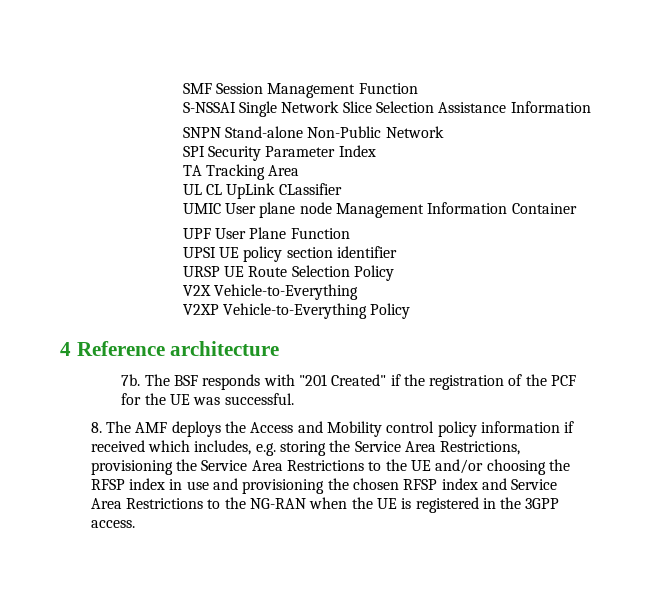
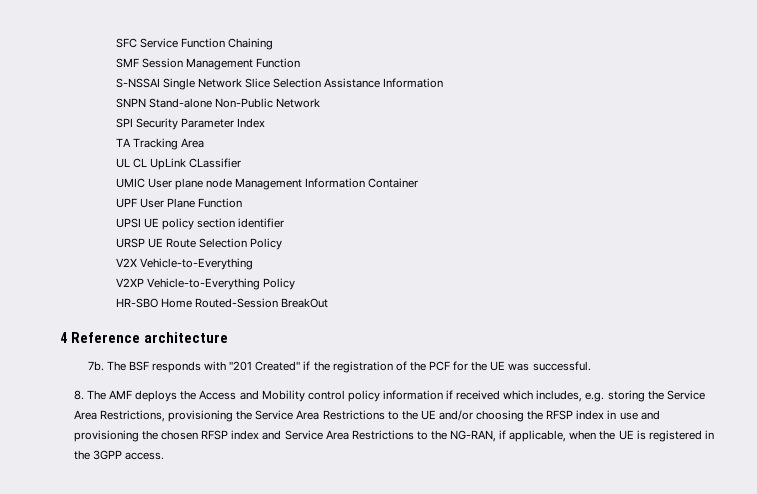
+ SFC Service Function Chaining
+ HR-SBO Home Routed-Session BreakOut
- 8. The AMF deploys the Access and Mobility control policy information if received which includes, e.g. storing the Service Area Restrictions, provisioning the Service Area Restrictions to the UE and/or choosing the RFSP index in use and provisioning the chosen RFSP index and Service Area Restrictions to the NG-RAN when the UE is registered in the 3GPP access.
+ 8. The AMF deploys the Access and Mobility control policy information if received which includes, e.g. storing the Service Area Restrictions, provisioning the Service Area Restrictions to the UE and/or choosing the RFSP index in use and provisioning the chosen RFSP index and Service Area Restrictions to the NG-RAN, if applicable, when the UE is registered in the 3GPP access.

